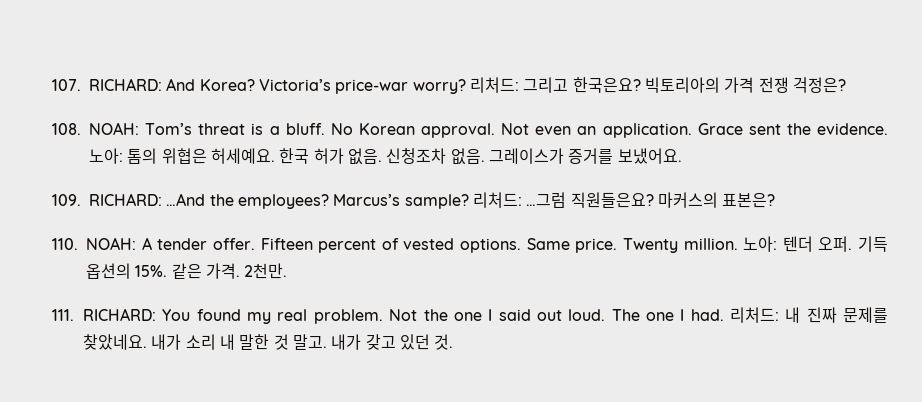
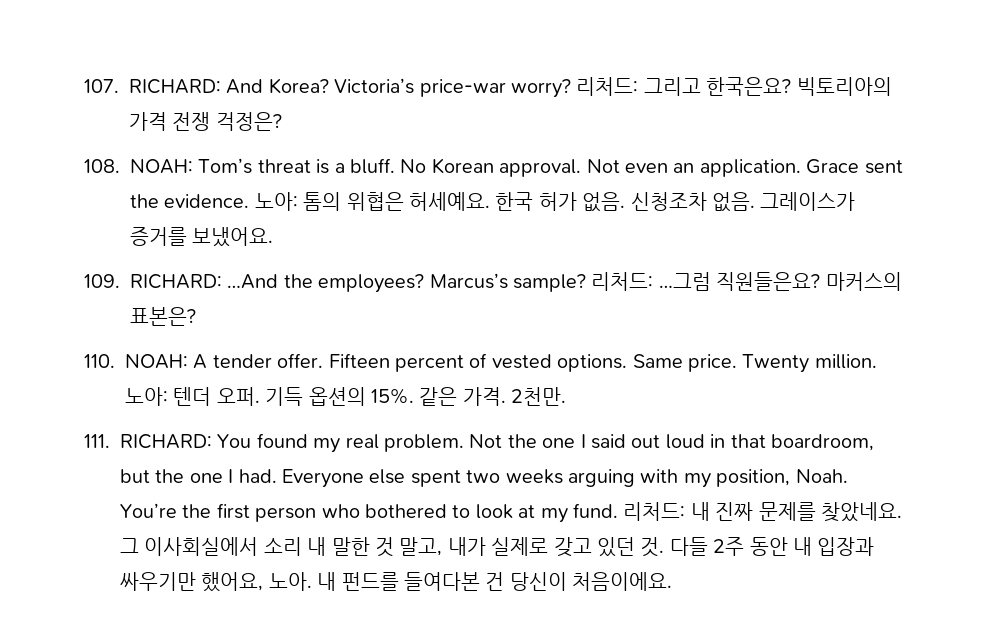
- Not the one I said out loud. The one I had.
+ Not the one I said out loud in that boardroom, but the one I had. Everyone else spent two weeks arguing with my position, Noah. You’re the first person who bothered to look at my fund.
- 내가 소리 내 말한 것 말고. 내가 갖고 있던 것.
+ 그 이사회실에서 소리 내 말한 것 말고, 내가 실제로 갖고 있던 것. 다들 2주 동안 내 입장과 싸우기만 했어요, 노아. 내 펀드를 들여다본 건 당신이 처음이에요.

